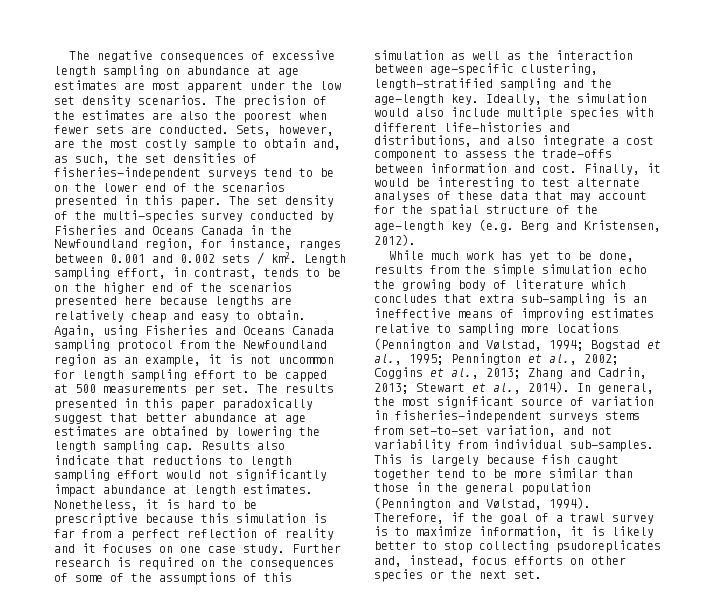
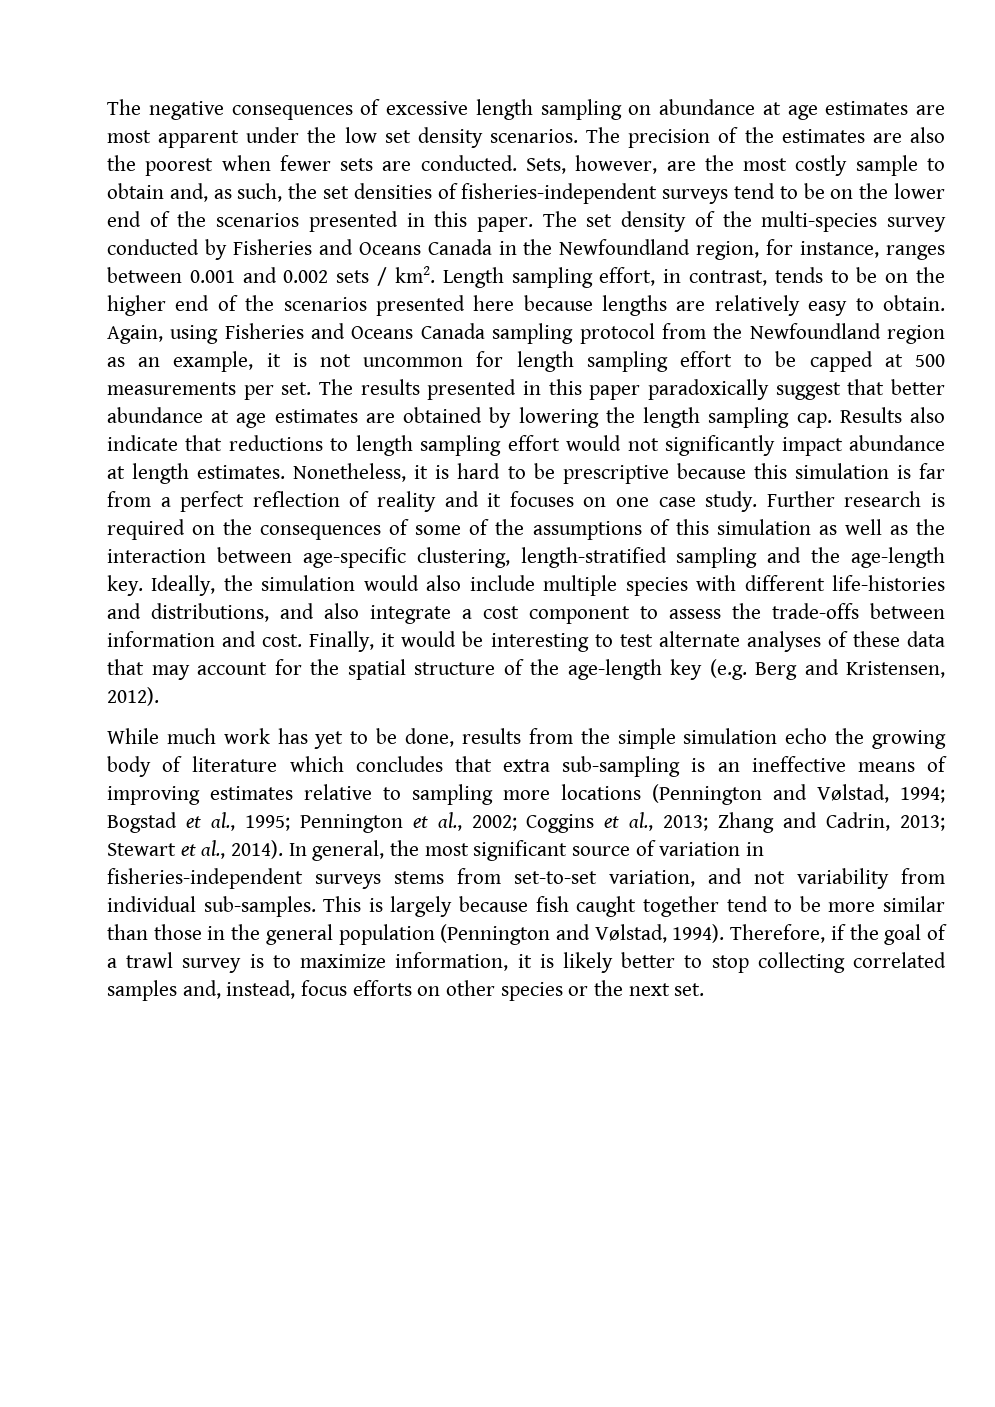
- Length sampling effort, in contrast, tends to be on the higher end of the scenarios presented here because lengths are relatively cheap and easy to obtain.
+ Length sampling effort, in contrast, tends to be on the higher end of the scenarios presented here because lengths are relatively easy to obtain.
- Therefore, if the goal of a trawl survey is to maximize information, it is likely better to stop collecting psudoreplicates and, instead, focus efforts on other species or the next set.
+ Therefore, if the goal of a trawl survey is to maximize information, it is likely better to stop collecting correlated samples and, instead, focus efforts on other species or the next set.

